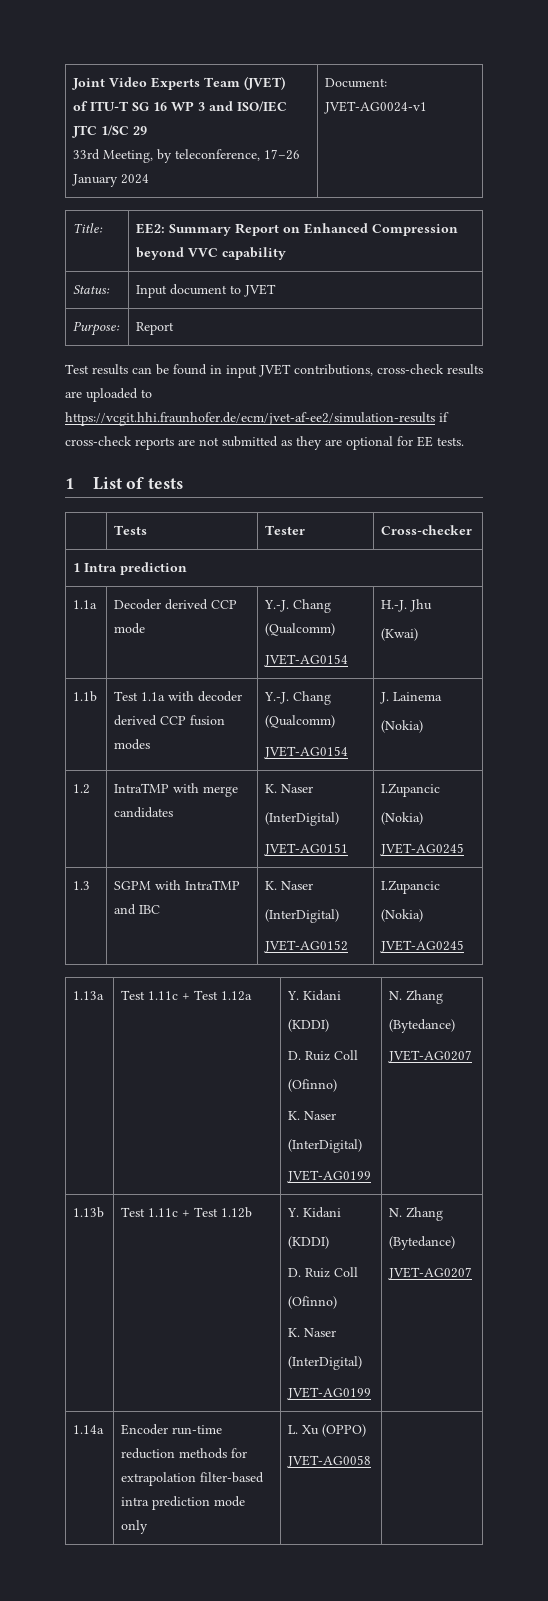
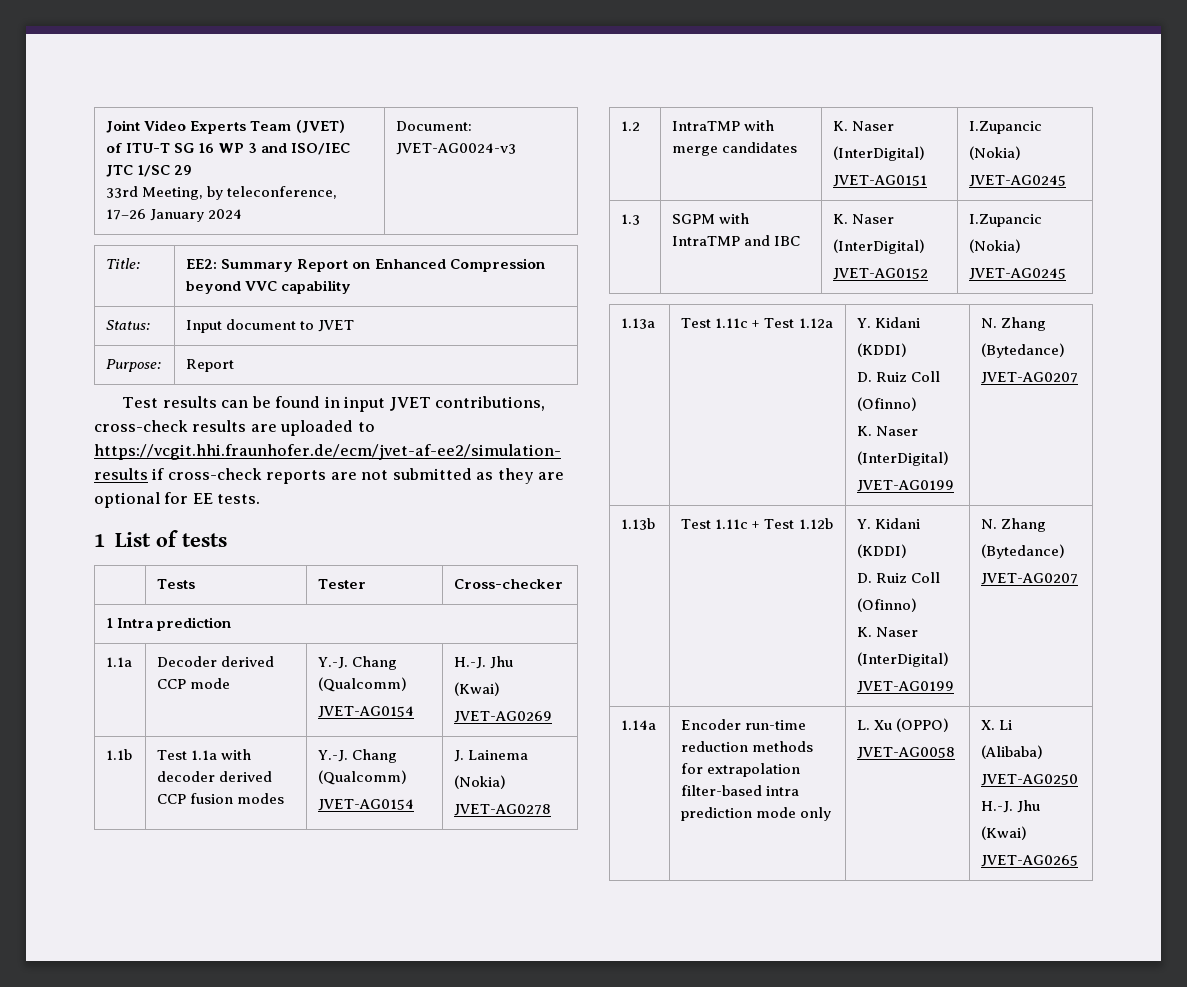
  Joint Video Experts Team (JVET)
  of ITU-T SG 16 WP 3 and ISO/IEC JTC 1/SC 29
- 33rd Meeting, by teleconference, 17–26 January 2024 | Document: JVET-AG0024-v1
+ 33rd Meeting, by teleconference, 17–26 January 2024 | Document: JVET-AG0024-v3
  1.1a | Decoder derived CCP mode | Y.-J. Chang (Qualcomm)
  JVET-AG0154 | H.-J. Jhu
  (Kwai)
+ JVET-AG0269
  1.1b | Test 1.1a with decoder derived CCP fusion modes | Y.-J. Chang (Qualcomm)
  JVET-AG0154 | J. Lainema
  (Nokia)
+ JVET-AG0278
  1.14a | Encoder run-time reduction methods for extrapolation filter-based intra prediction mode only | L. Xu (OPPO)
- JVET-AG0058 |
+ JVET-AG0058 | X. Li
+ (Alibaba)
+ JVET-AG0250
+ H.-J. Jhu
+ (Kwai)
+ JVET-AG0265

